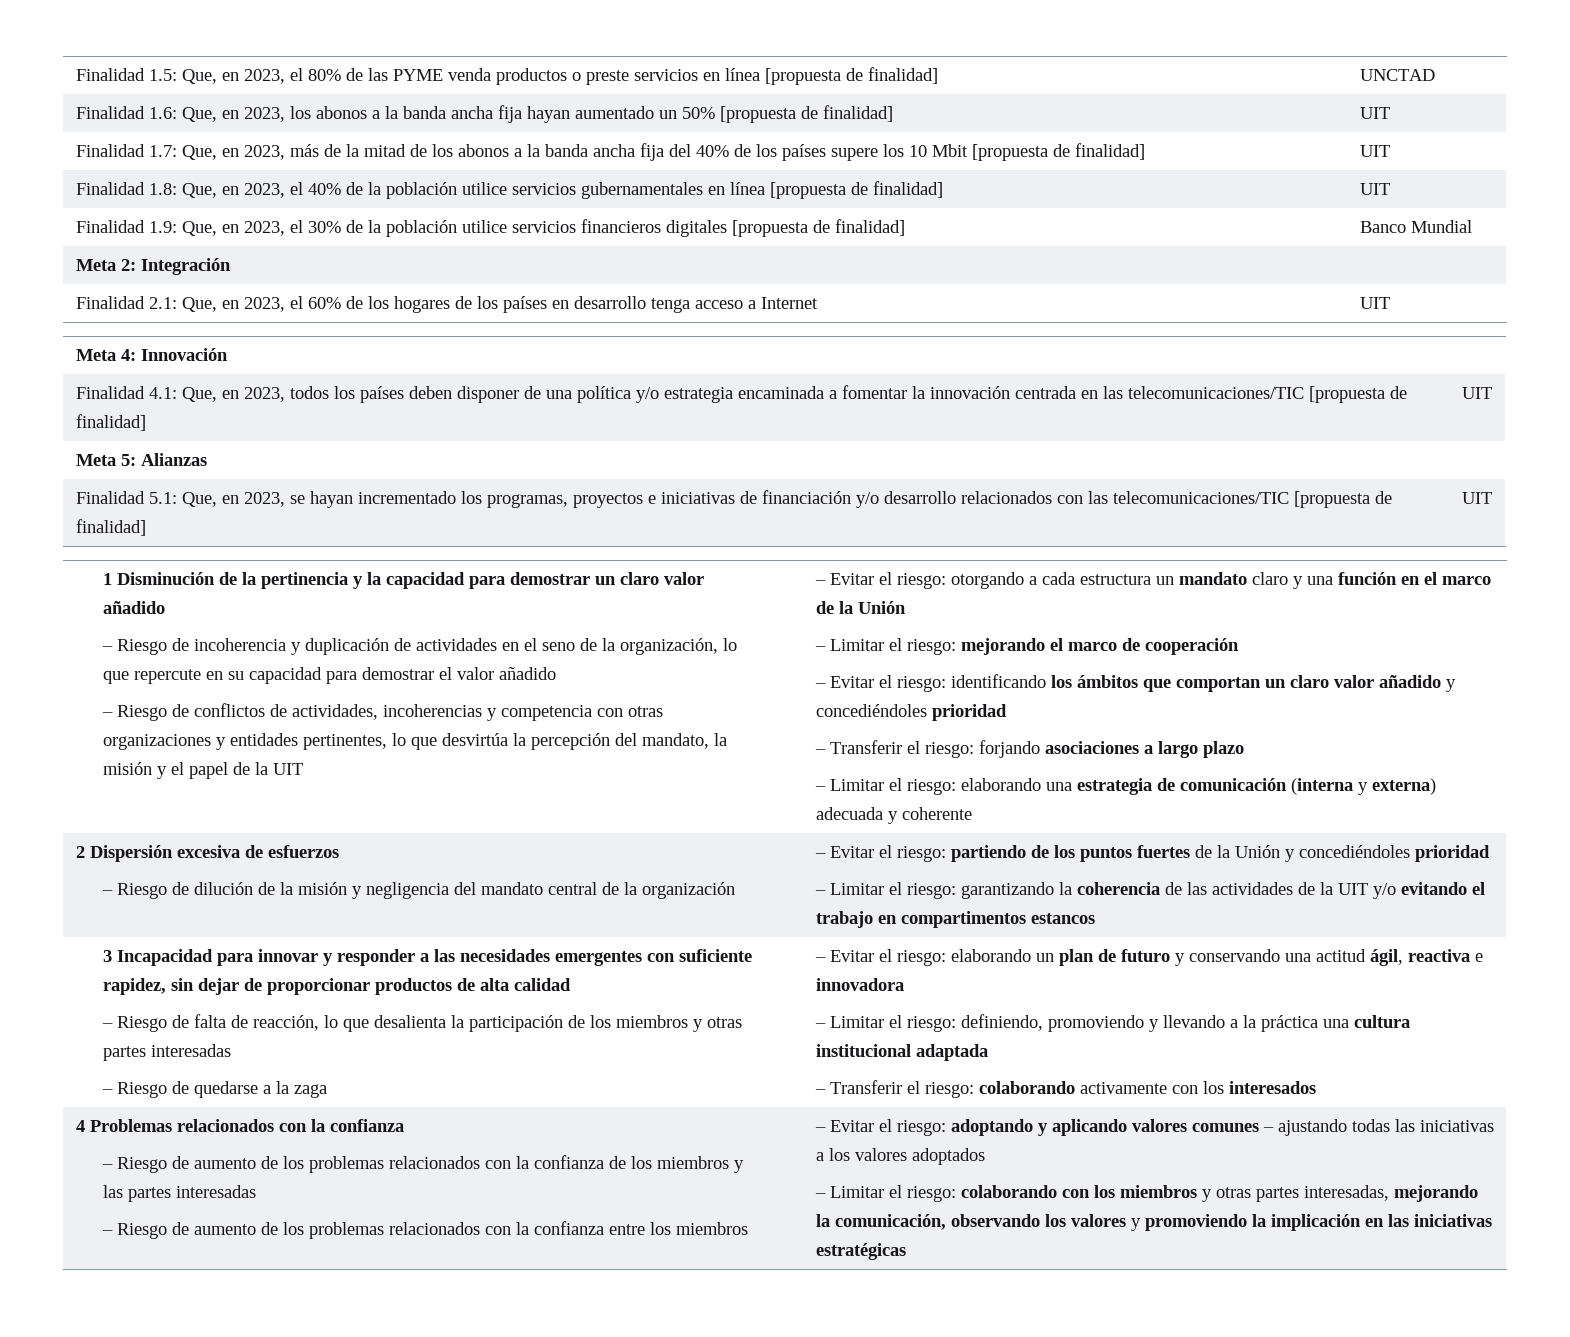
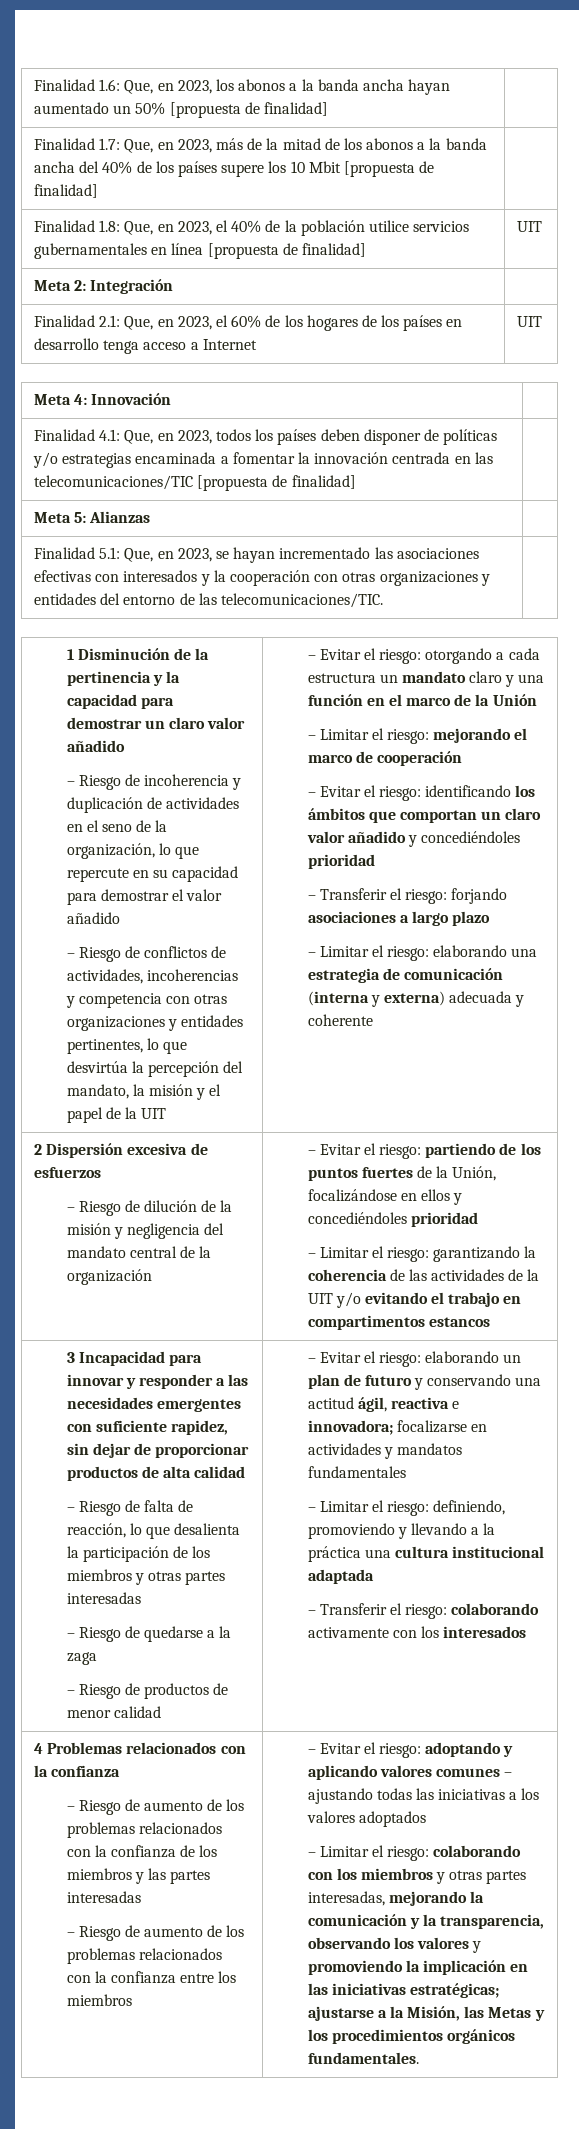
- Finalidad 1.5: Que, en 2023, el 80% de las PYME venda productos o preste servicios en línea [propuesta de finalidad] | UNCTAD
- Finalidad 1.6: Que, en 2023, los abonos a la banda ancha fija hayan aumentado un 50% [propuesta de finalidad] | UIT
+ Finalidad 1.6: Que, en 2023, los abonos a la banda ancha hayan aumentado un 50% [propuesta de finalidad] |
- Finalidad 1.7: Que, en 2023, más de la mitad de los abonos a la banda ancha fija del 40% de los países supere los 10 Mbit [propuesta de finalidad] | UIT
+ Finalidad 1.7: Que, en 2023, más de la mitad de los abonos a la banda ancha del 40% de los países supere los 10 Mbit [propuesta de finalidad] |
- Finalidad 1.9: Que, en 2023, el 30% de la población utilice servicios financieros digitales [propuesta de finalidad] | Banco Mundial
- Finalidad 4.1: Que, en 2023, todos los países deben disponer de una política y/o estrategia encaminada a fomentar la innovación centrada en las telecomunicaciones/TIC [propuesta de finalidad] | UIT
+ Finalidad 4.1: Que, en 2023, todos los países deben disponer de políticas y/o estrategias encaminada a fomentar la innovación centrada en las telecomunicaciones/TIC [propuesta de finalidad] |
- Finalidad 5.1: Que, en 2023, se hayan incrementado los programas, proyectos e iniciativas de financiación y/o desarrollo relacionados con las telecomunicaciones/TIC [propuesta de finalidad] | UIT
+ Finalidad 5.1: Que, en 2023, se hayan incrementado las asociaciones efectivas con interesados y la cooperación con otras organizaciones y entidades del entorno de las telecomunicaciones/TIC. |
- – Evitar el riesgo: partiendo de los puntos fuertes de la Unión y concediéndoles prioridad
+ – Evitar el riesgo: partiendo de los puntos fuertes de la Unión, focalizándose en ellos y concediéndoles prioridad
+ – Riesgo de productos de menor calidad
- – Evitar el riesgo: elaborando un plan de futuro y conservando una actitud ágil, reactiva e innovadora
+ – Evitar el riesgo: elaborando un plan de futuro y conservando una actitud ágil, reactiva e innovadora; focalizarse en actividades y mandatos fundamentales
- – Limitar el riesgo: colaborando con los miembros y otras partes interesadas, mejorando la comunicación, observando los valores y promoviendo la implicación en las iniciativas estratégicas
+ – Limitar el riesgo: colaborando con los miembros y otras partes interesadas, mejorando la comunicación y la transparencia, observando los valores y promoviendo la implicación en las iniciativas estratégicas; ajustarse a la Misión, las Metas y los procedimientos orgánicos fundamentales.

